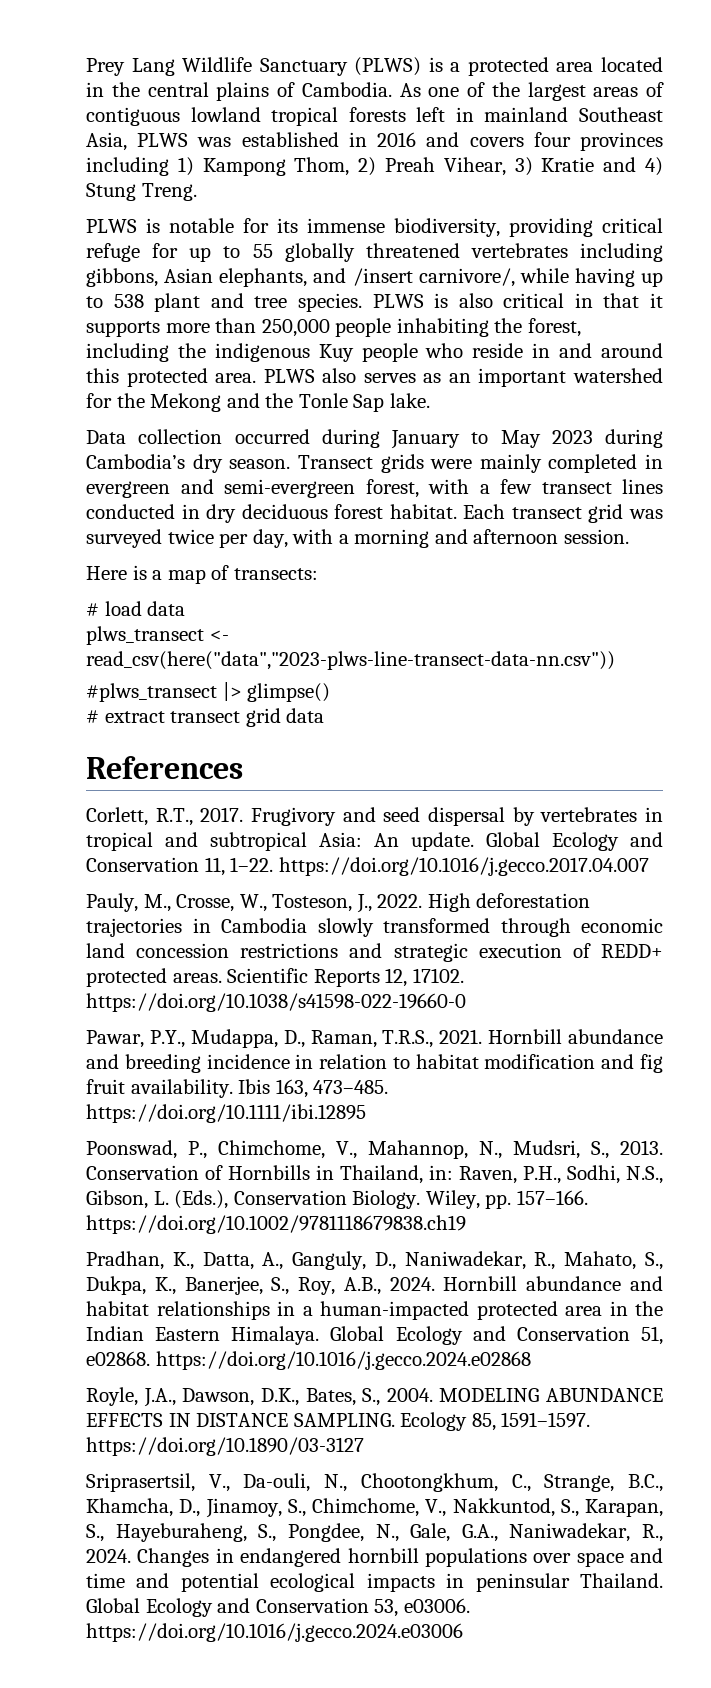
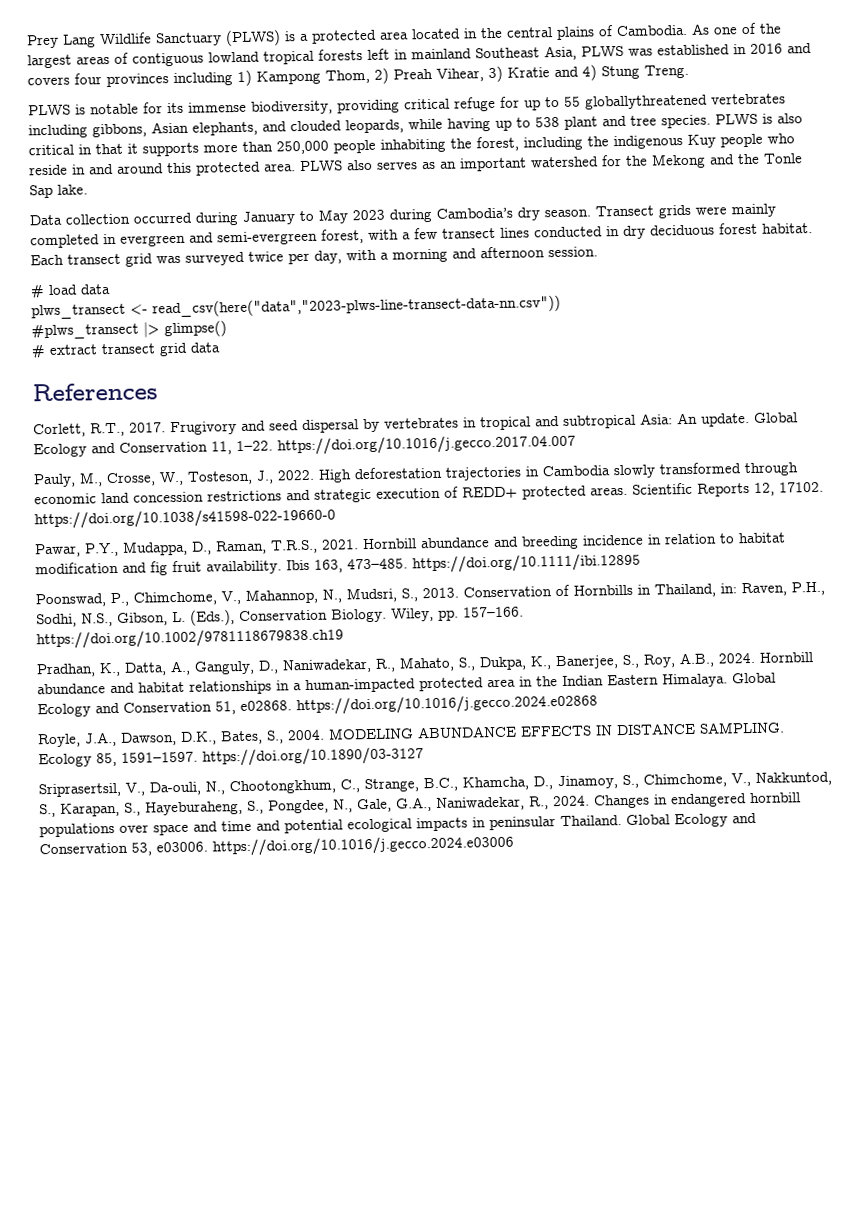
- PLWS is notable for its immense biodiversity, providing critical refuge for up to 55 globally threatened vertebrates including gibbons, Asian elephants, and /insert carnivore/, while having up to 538 plant and tree species.
+ PLWS is notable for its immense biodiversity, providing critical refuge for up to 55 globallythreatened vertebrates including gibbons, Asian elephants, and clouded leopards, while having up to 538 plant and tree species.
- Here is a map of transects:

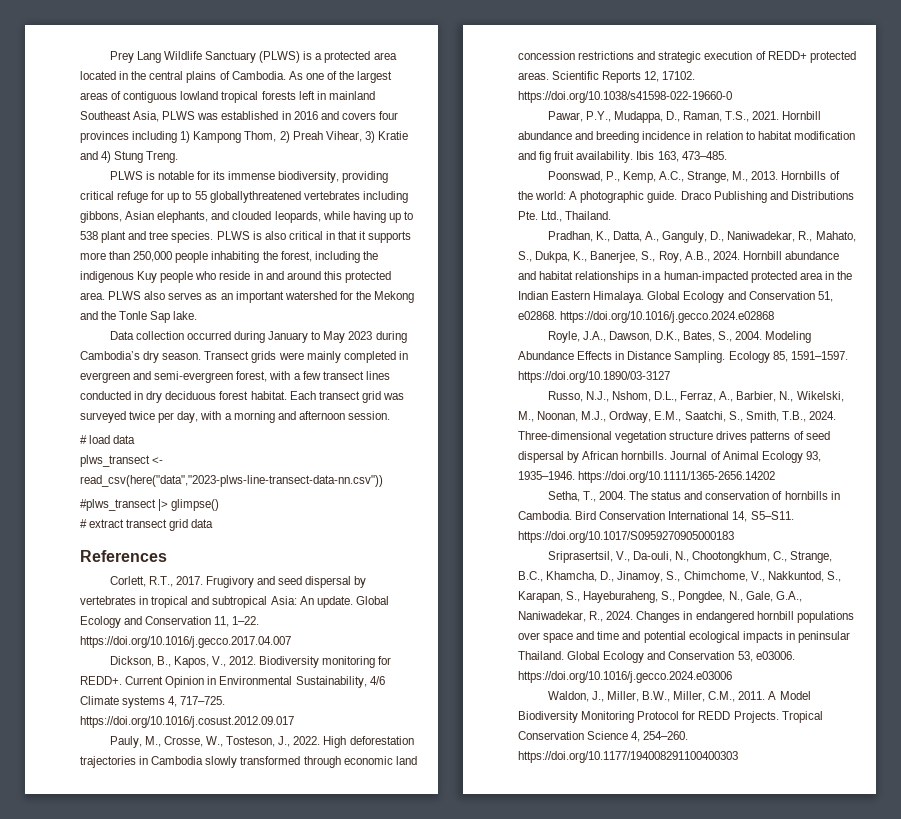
+ Dickson, B., Kapos, V., 2012. Biodiversity monitoring for REDD+. Current Opinion in Environmental Sustainability, 4/6 Climate systems 4, 717–725. https://doi.org/10.1016/j.cosust.2012.09.017
- Pawar, P.Y., Mudappa, D., Raman, T.R.S., 2021.
+ Pawar, P.Y., Mudappa, D., Raman, T.S., 2021.
- Ibis 163, 473–485. https://doi.org/10.1111/ibi.12895
+ Ibis 163, 473–485.
- Poonswad, P., Chimchome, V., Mahannop, N., Mudsri, S., 2013. Conservation of Hornbills in Thailand, in: Raven, P.H., Sodhi, N.S., Gibson, L. (Eds.), Conservation Biology. Wiley, pp. 157–166. https://doi.org/10.1002/9781118679838.ch19
+ Poonswad, P., Kemp, A.C., Strange, M., 2013. Hornbills of the world: A photographic guide. Draco Publishing and Distributions Pte. Ltd., Thailand.
- MODELING ABUNDANCE EFFECTS IN DISTANCE SAMPLING. Ecology 85, 1591–1597. https://doi.org/10.1890/03-3127
+ Modeling Abundance Effects in Distance Sampling. Ecology 85, 1591–1597. https://doi.org/10.1890/03-3127
+ Russo, N.J., Nshom, D.L., Ferraz, A., Barbier, N., Wikelski, M., Noonan, M.J., Ordway, E.M., Saatchi, S., Smith, T.B., 2024. Three-dimensional vegetation structure drives patterns of seed dispersal by African hornbills. Journal of Animal Ecology 93, 1935–1946. https://doi.org/10.1111/1365-2656.14202
+ Setha, T., 2004. The status and conservation of hornbills in Cambodia. Bird Conservation International 14, S5–S11. https://doi.org/10.1017/S0959270905000183
+ Waldon, J., Miller, B.W., Miller, C.M., 2011. A Model Biodiversity Monitoring Protocol for REDD Projects. Tropical Conservation Science 4, 254–260. https://doi.org/10.1177/194008291100400303

